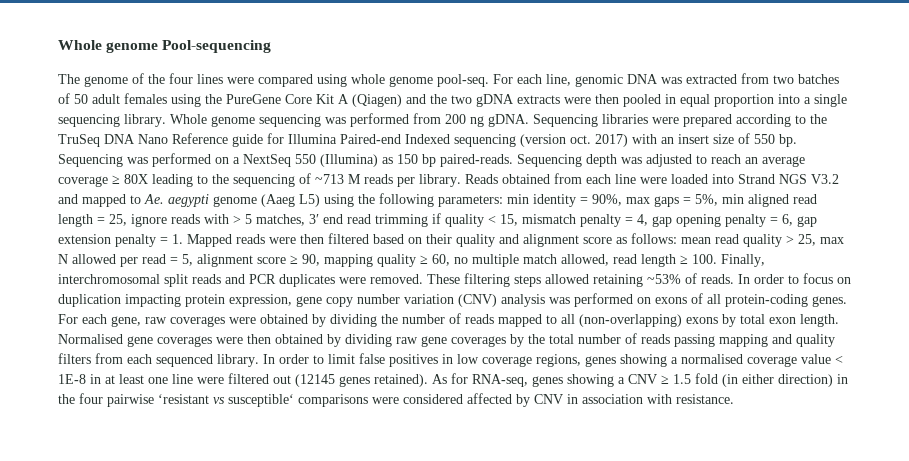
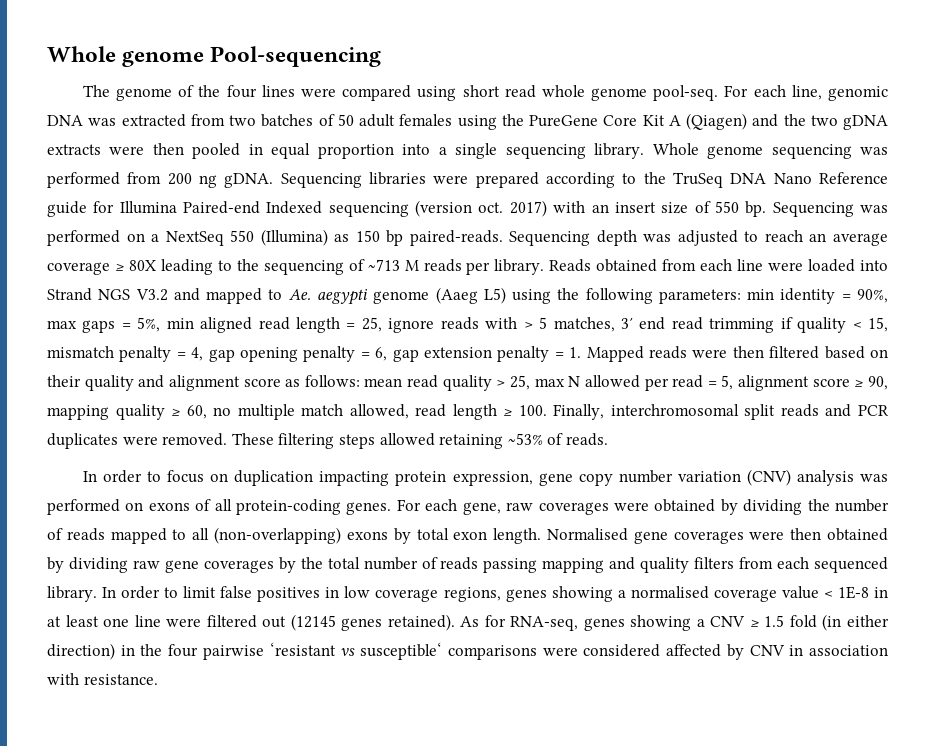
- The genome of the four lines were compared using whole genome pool-seq.
+ The genome of the four lines were compared using short read whole genome pool-seq.
- These filtering steps allowed retaining ~53% of reads. In order to focus on duplication impacting protein expression, gene copy number variation (CNV) analysis was performed on exons of all protein-coding genes.
+ These filtering steps allowed retaining ~53% of reads.
+ In order to focus on duplication impacting protein expression, gene copy number variation (CNV) analysis was performed on exons of all protein-coding genes.

